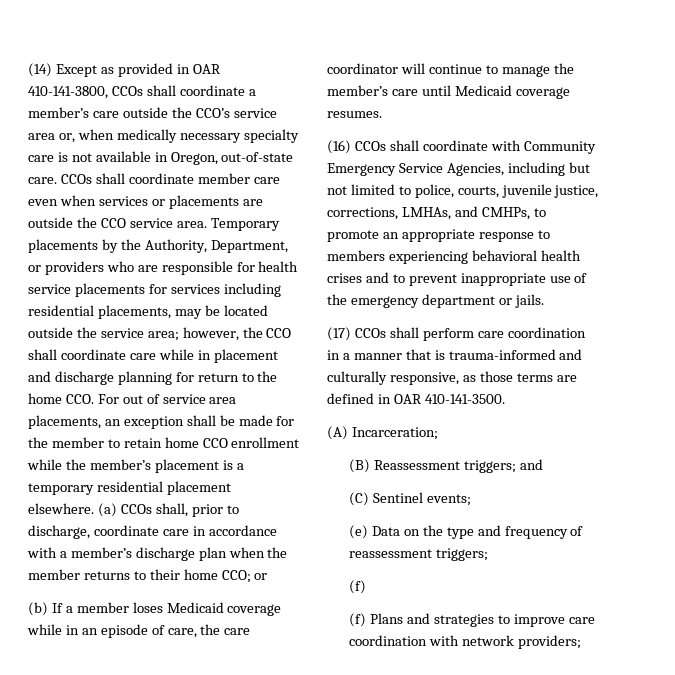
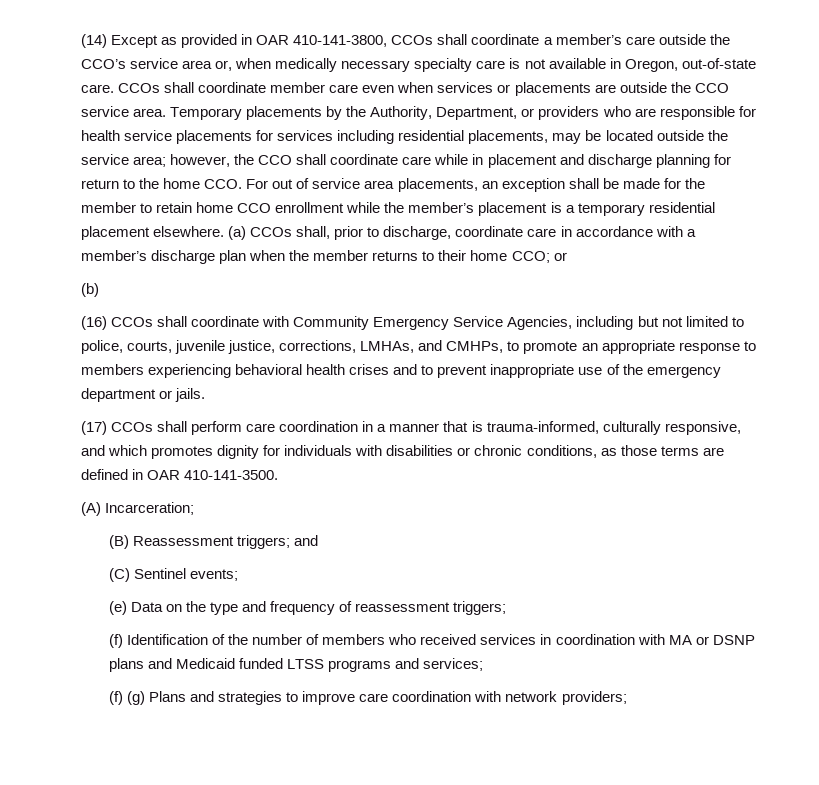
- (b) If a member loses Medicaid coverage while in an episode of care, the care coordinator will continue to manage the member’s care until Medicaid coverage resumes.
+ (b)
- (17) CCOs shall perform care coordination in a manner that is trauma-informed and culturally responsive, as those terms are defined in OAR 410-141-3500.
+ (17) CCOs shall perform care coordination in a manner that is trauma-informed, culturally responsive, and which promotes dignity for individuals with disabilities or chronic conditions, as those terms are defined in OAR 410-141-3500.
  (e) Data on the type and frequency of reassessment triggers;
- (f)
- (f) Plans and strategies to improve care coordination with network providers;
+ (f) Identification of the number of members who received services in coordination with MA or DSNP plans and Medicaid funded LTSS programs and services;
+ (f) (g) Plans and strategies to improve care coordination with network providers;

